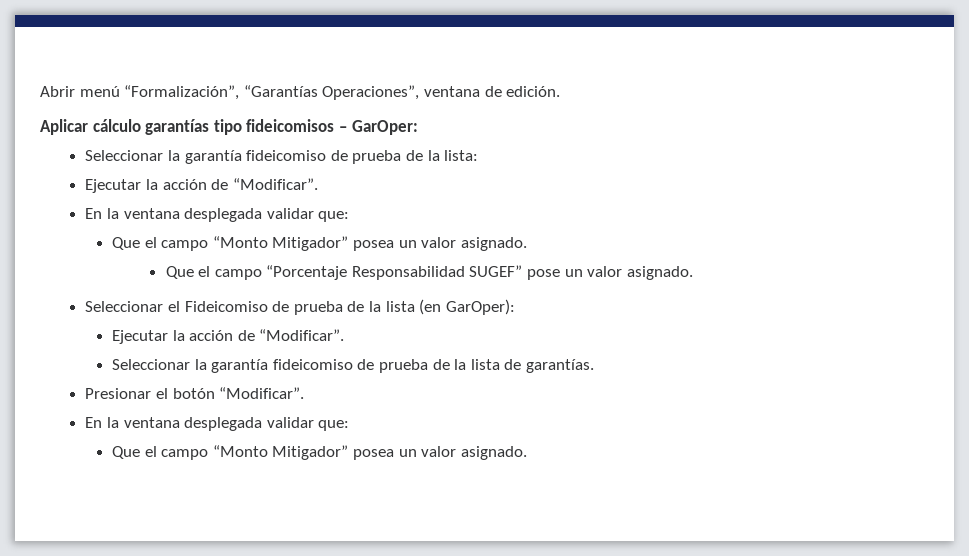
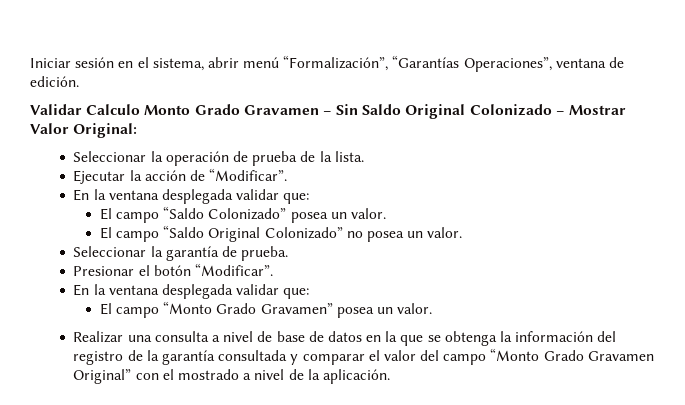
- Abrir menú “Formalización”, “Garantías Operaciones”, ventana de edición.
+ Iniciar sesión en el sistema, abrir menú “Formalización”, “Garantías Operaciones”, ventana de edición.
- Aplicar cálculo garantías tipo fideicomisos – GarOper:
- Seleccionar la garantía fideicomiso de prueba de la lista:
+ Validar Calculo Monto Grado Gravamen – Sin Saldo Original Colonizado – Mostrar Valor Original:
+ Seleccionar la operación de prueba de la lista.
  Ejecutar la acción de “Modificar”.
  En la ventana desplegada validar que:
- Que el campo “Monto Mitigador” posea un valor asignado.
- Que el campo “Porcentaje Responsabilidad SUGEF” pose un valor asignado.
- Seleccionar el Fideicomiso de prueba de la lista (en GarOper):
- Ejecutar la acción de “Modificar”.
- Seleccionar la garantía fideicomiso de prueba de la lista de garantías.
+ El campo “Saldo Colonizado” posea un valor.
+ El campo “Saldo Original Colonizado” no posea un valor.
+ Seleccionar la garantía de prueba.
  Presionar el botón “Modificar”.
  En la ventana desplegada validar que:
- Que el campo “Monto Mitigador” posea un valor asignado.
+ El campo “Monto Grado Gravamen” posea un valor.
+ Realizar una consulta a nivel de base de datos en la que se obtenga la información del registro de la garantía consultada y comparar el valor del campo “Monto Grado Gravamen Original” con el mostrado a nivel de la aplicación.

